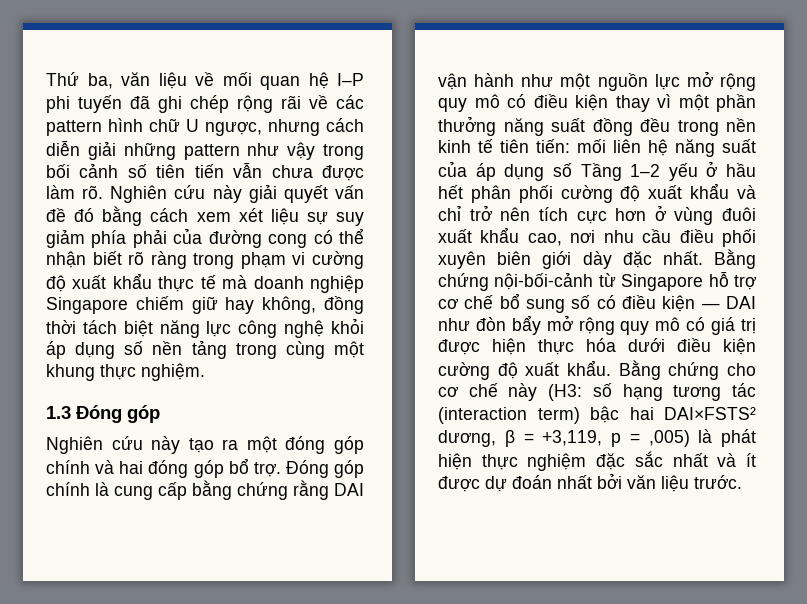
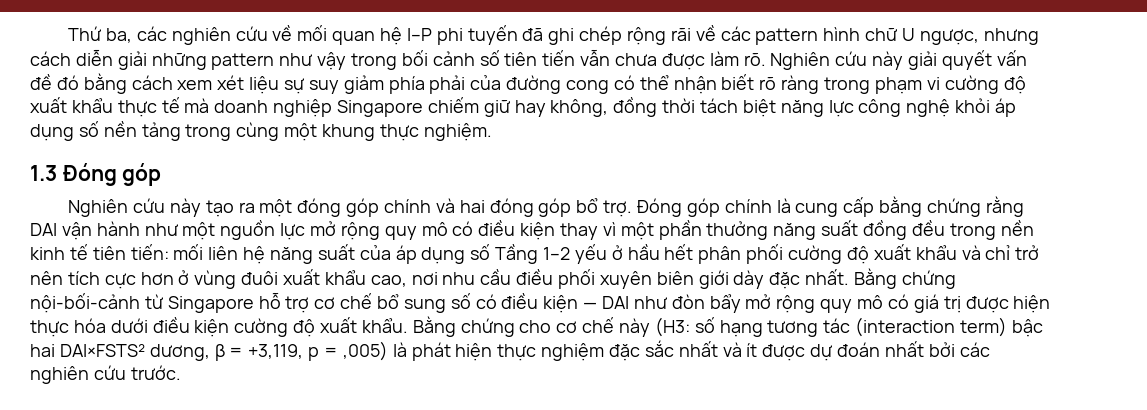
- Thứ ba, văn liệu về mối quan hệ I–P phi tuyến đã ghi chép rộng rãi về các pattern hình chữ U ngược, nhưng cách diễn giải những pattern như vậy trong bối cảnh số tiên tiến vẫn chưa được làm rõ.
+ Thứ ba, các nghiên cứu về mối quan hệ I–P phi tuyến đã ghi chép rộng rãi về các pattern hình chữ U ngược, nhưng cách diễn giải những pattern như vậy trong bối cảnh số tiên tiến vẫn chưa được làm rõ.
- Bằng chứng cho cơ chế này (H3: số hạng tương tác (interaction term) bậc hai DAI×FSTS² dương, β = +3,119, p = ,005) là phát hiện thực nghiệm đặc sắc nhất và ít được dự đoán nhất bởi văn liệu trước.
+ Bằng chứng cho cơ chế này (H3: số hạng tương tác (interaction term) bậc hai DAI×FSTS² dương, β = +3,119, p = ,005) là phát hiện thực nghiệm đặc sắc nhất và ít được dự đoán nhất bởi các nghiên cứu trước.

